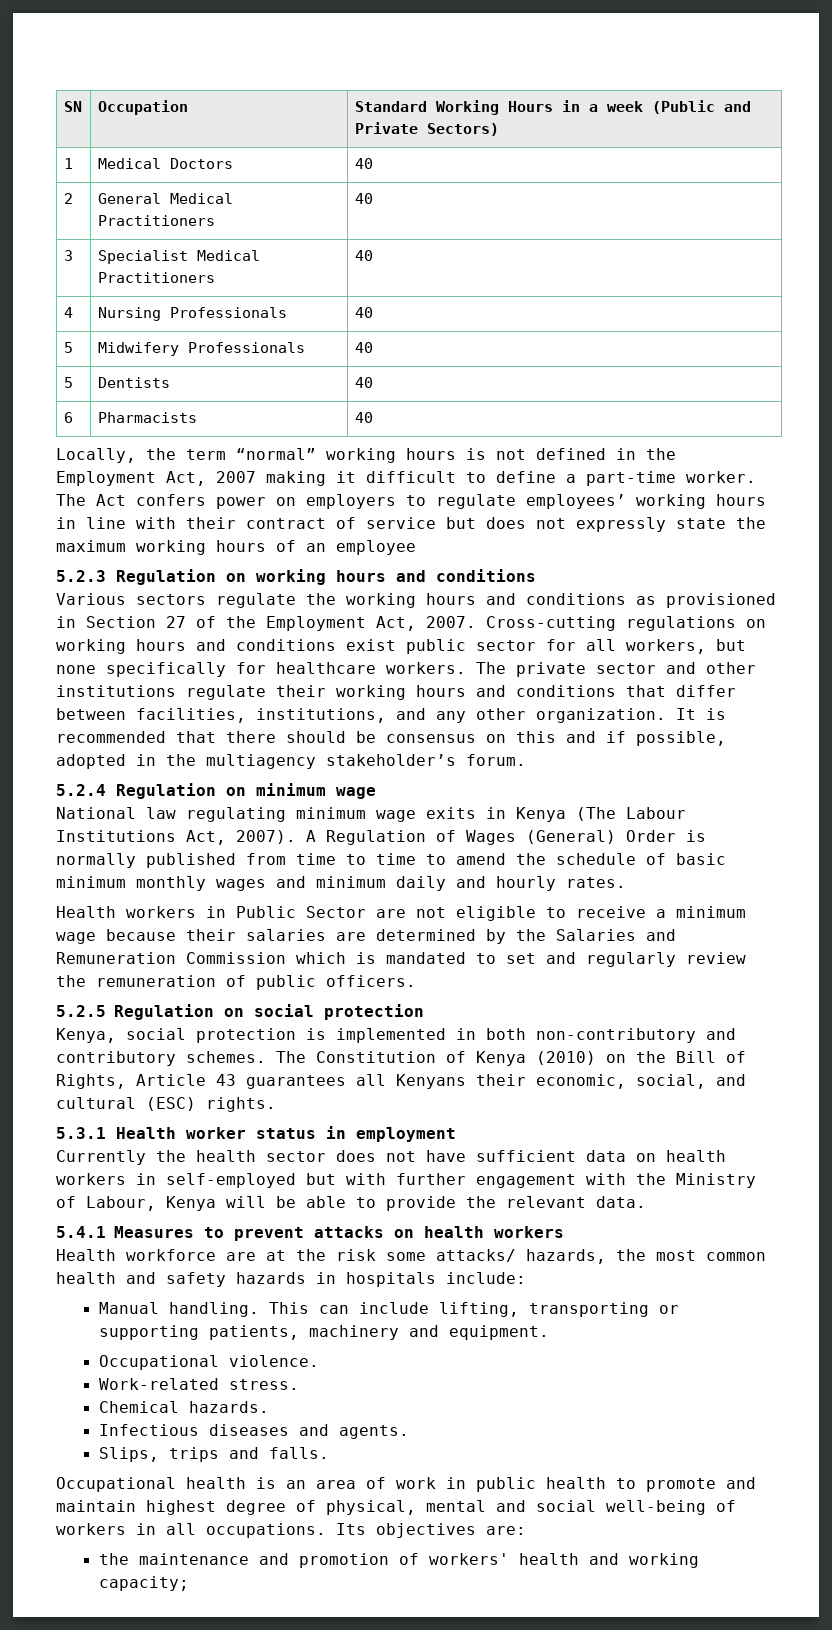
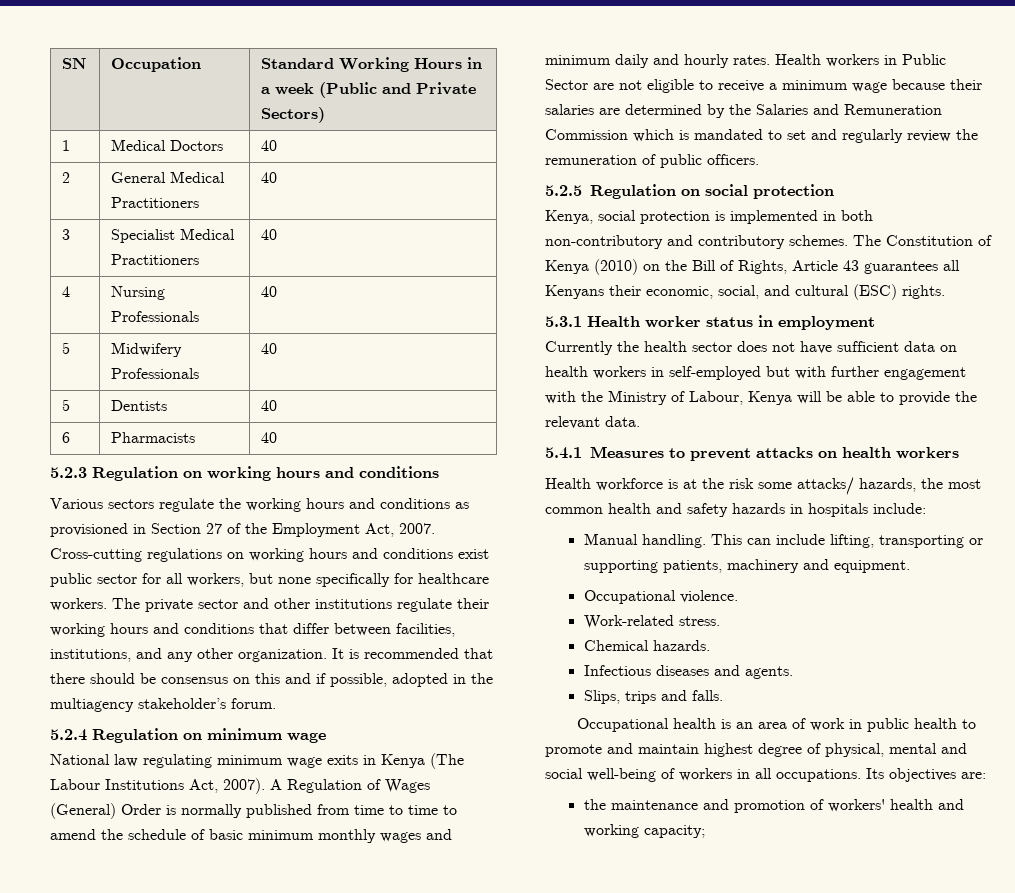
- Locally, the term “normal” working hours is not defined in the Employment Act, 2007 making it difficult to define a part-time worker. The Act confers power on employers to regulate employees’ working hours in line with their contract of service but does not expressly state the maximum working hours of an employee
- A Regulation of Wages (General) Order is normally published from time to time to amend the schedule of basic minimum monthly wages and minimum daily and hourly rates.
- Health workers in Public Sector are not eligible to receive a minimum wage because their salaries are determined by the Salaries and Remuneration Commission which is mandated to set and regularly review the remuneration of public officers.
+ A Regulation of Wages (General) Order is normally published from time to time to amend the schedule of basic minimum monthly wages and minimum daily and hourly rates. Health workers in Public Sector are not eligible to receive a minimum wage because their salaries are determined by the Salaries and Remuneration Commission which is mandated to set and regularly review the remuneration of public officers.
- Health workforce are at the risk some attacks/ hazards, the most common health and safety hazards in hospitals include:
+ Health workforce is at the risk some attacks/ hazards, the most common health and safety hazards in hospitals include:

